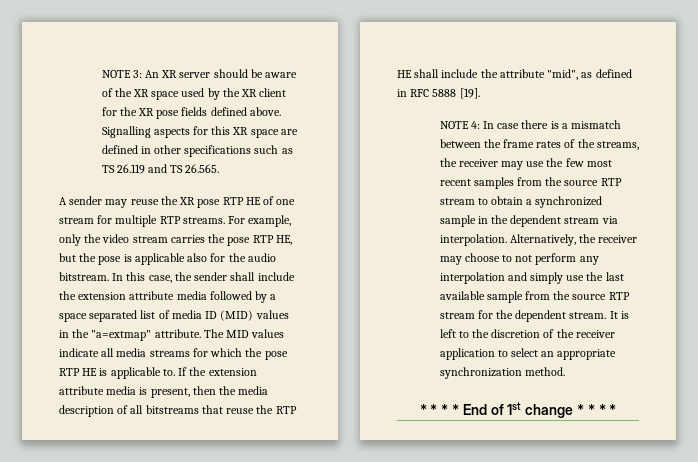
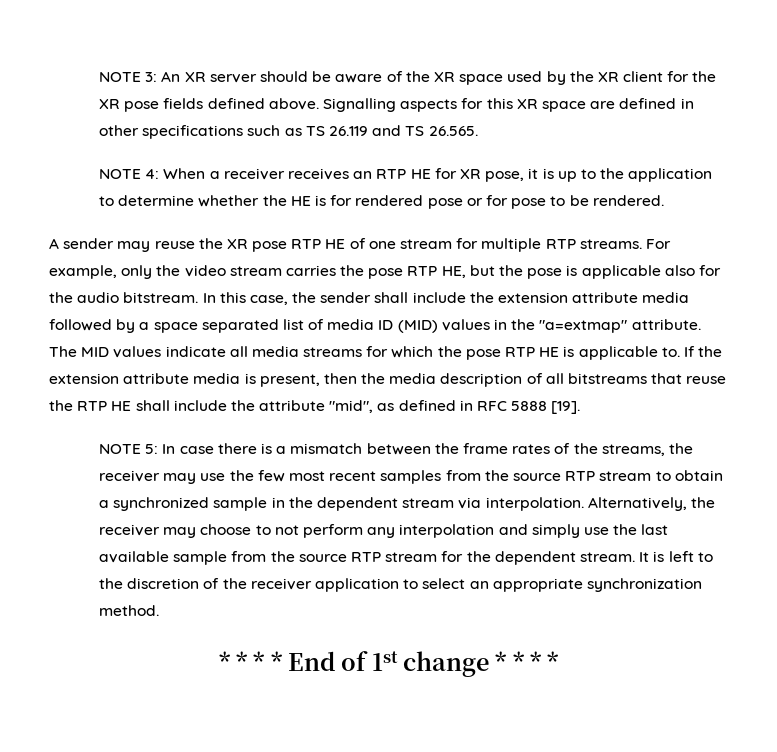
+ NOTE 4: When a receiver receives an RTP HE for XR pose, it is up to the application to determine whether the HE is for rendered pose or for pose to be rendered.
- NOTE 4: In case there is a mismatch between the frame rates of the streams, the receiver may use the few most recent samples from the source RTP stream to obtain a synchronized sample in the dependent stream via interpolation.
+ NOTE 5: In case there is a mismatch between the frame rates of the streams, the receiver may use the few most recent samples from the source RTP stream to obtain a synchronized sample in the dependent stream via interpolation.

